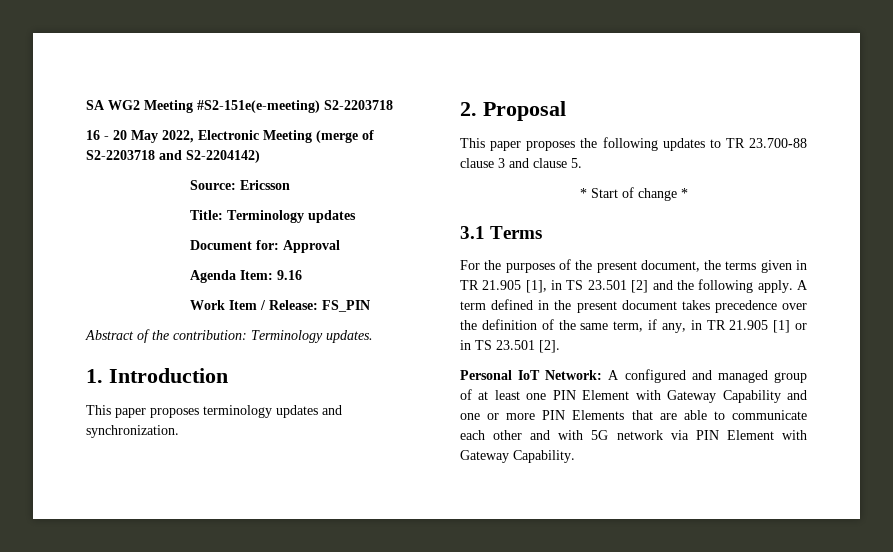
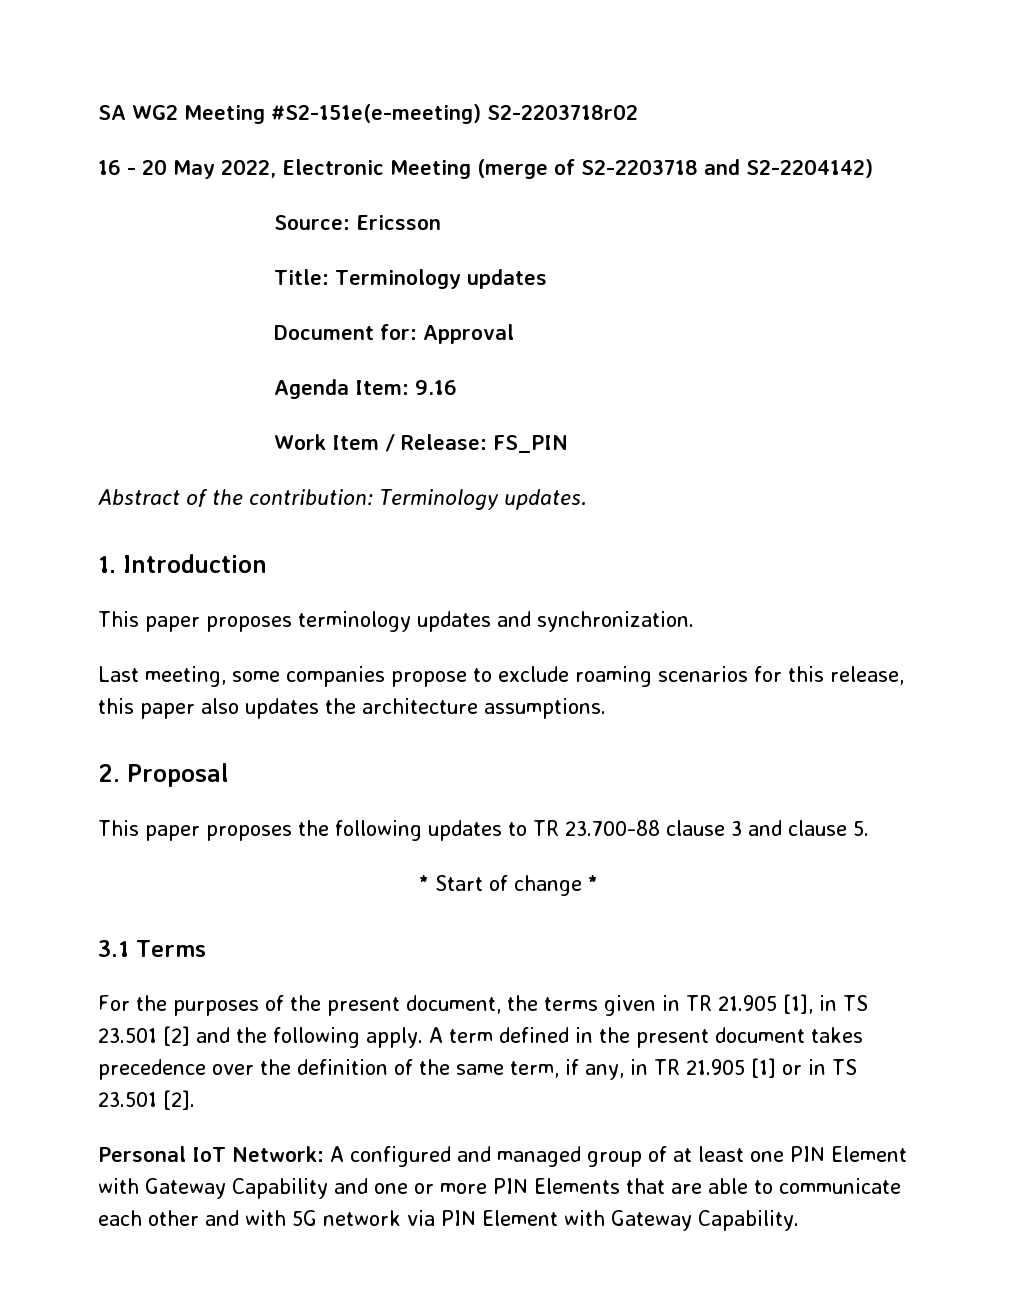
- SA WG2 Meeting #S2-151e(e-meeting) S2-2203718
+ SA WG2 Meeting #S2-151e(e-meeting) S2-2203718r02
+ Last meeting, some companies propose to exclude roaming scenarios for this release, this paper also updates the architecture assumptions.

